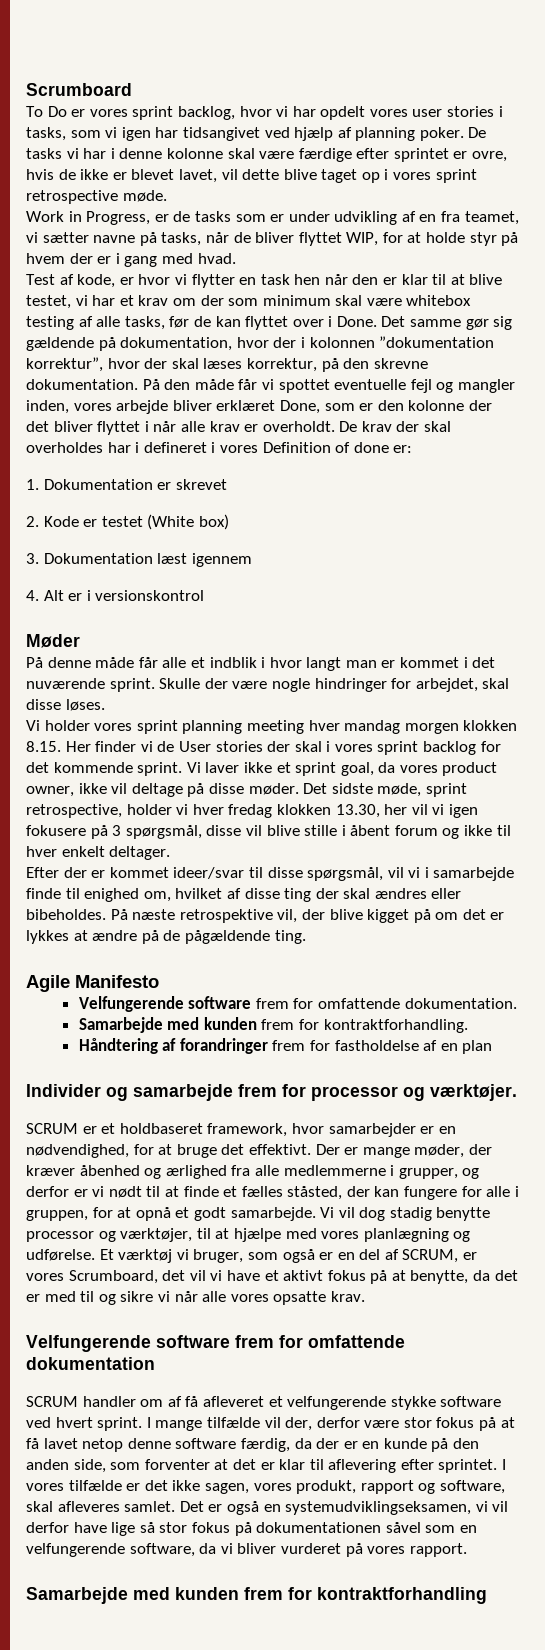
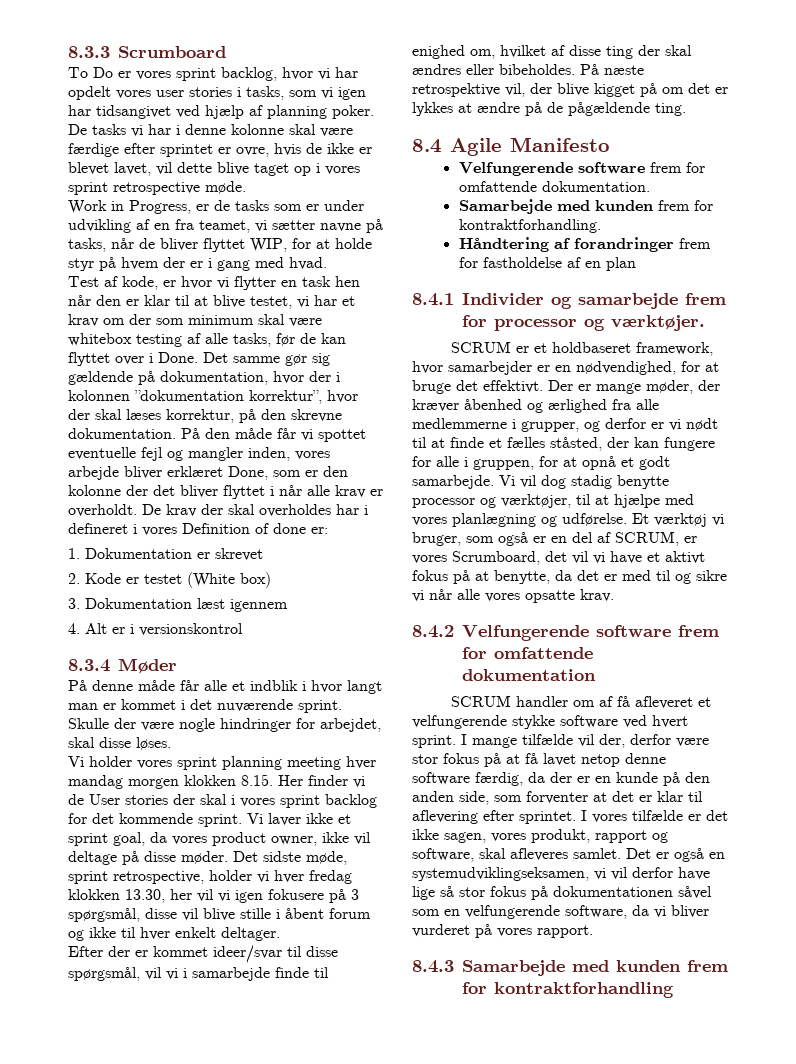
- Scrumboard
+ 8.3.3 Scrumboard
- Møder
+ 8.3.4 Møder
- Agile Manifesto
+ 8.4 Agile Manifesto
- Individer og samarbejde frem for processor og værktøjer.
+ 8.4.1 Individer og samarbejde frem for processor og værktøjer.
- Velfungerende software frem for omfattende dokumentation
+ 8.4.2 Velfungerende software frem for omfattende dokumentation
- Samarbejde med kunden frem for kontraktforhandling
+ 8.4.3 Samarbejde med kunden frem for kontraktforhandling

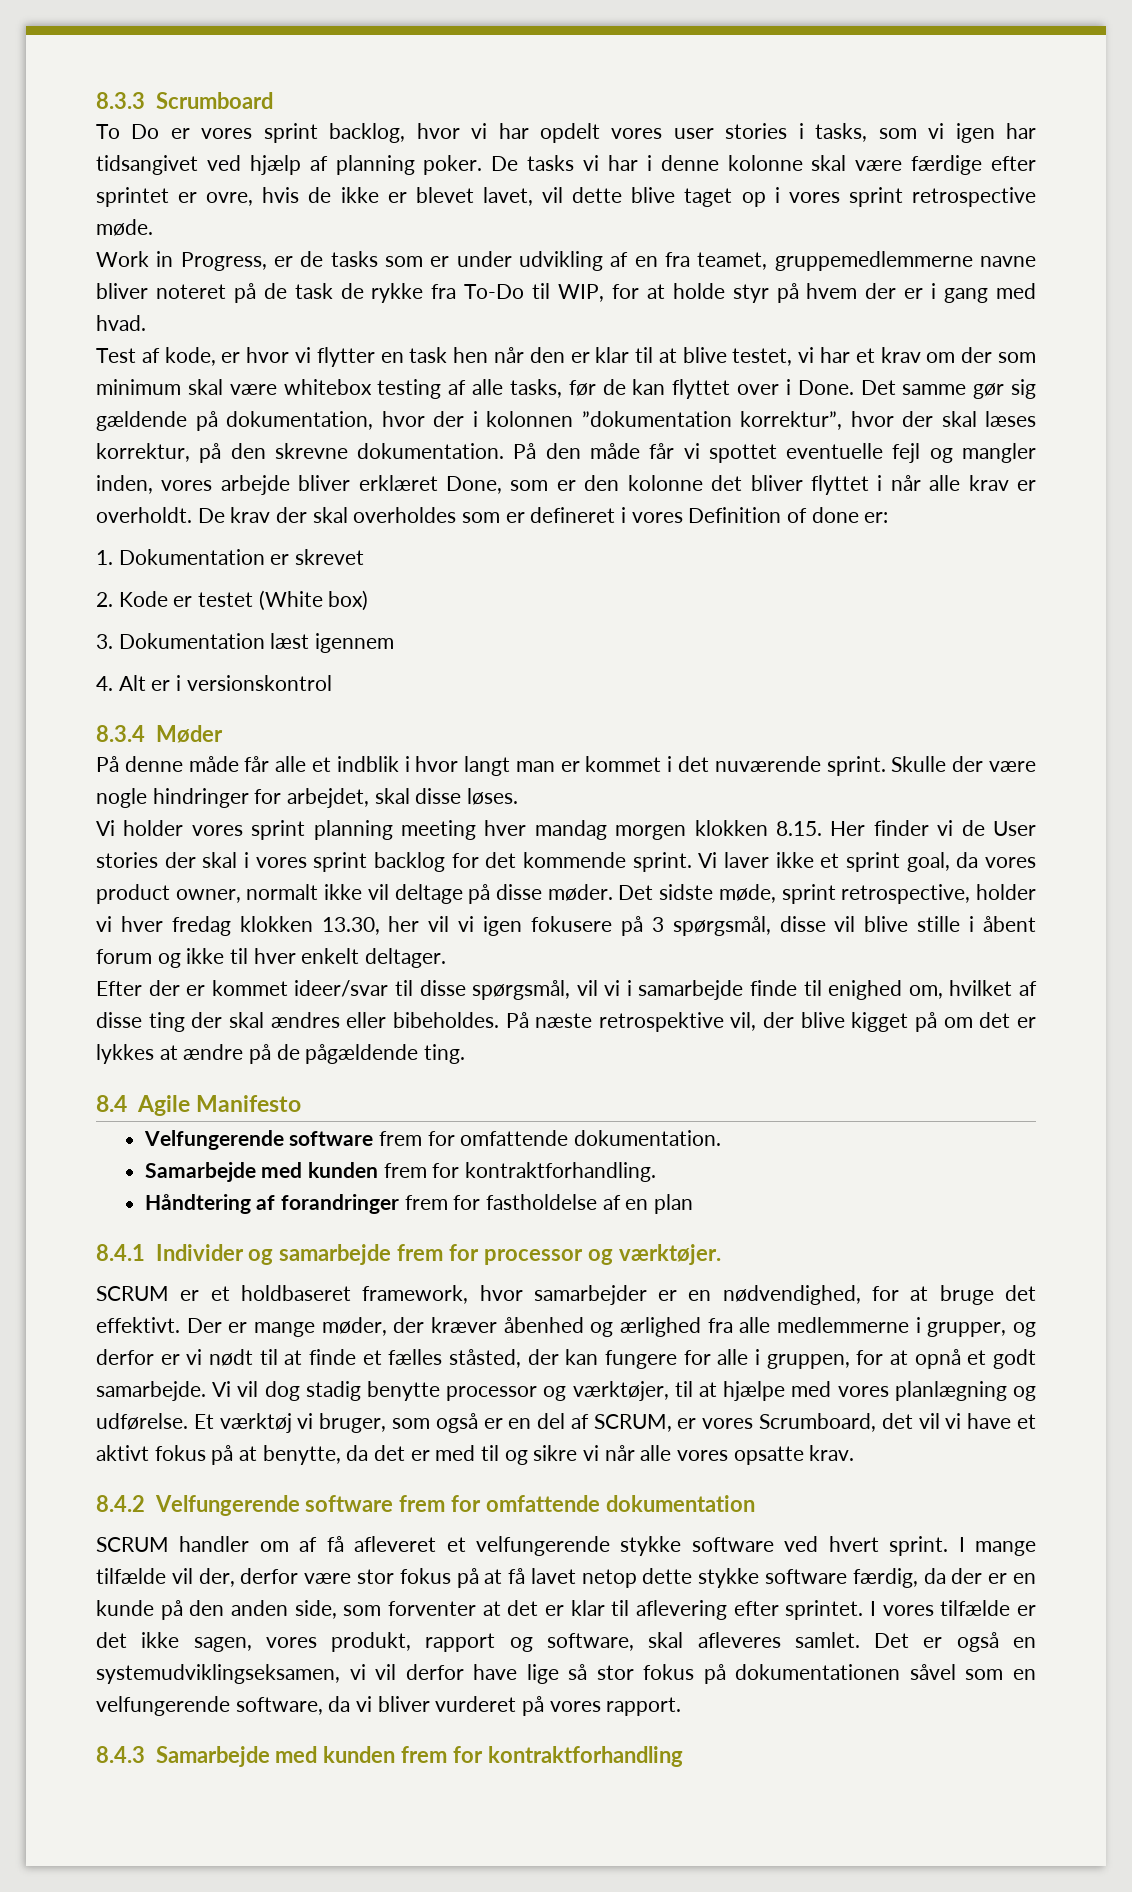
- Work in Progress, er de tasks som er under udvikling af en fra teamet, vi sætter navne på tasks, når de bliver flyttet WIP, for at holde styr på hvem der er i gang med hvad.
+ Work in Progress, er de tasks som er under udvikling af en fra teamet, gruppemedlemmerne navne bliver noteret på de task de rykke fra To-Do til WIP, for at holde styr på hvem der er i gang med hvad.
- På den måde får vi spottet eventuelle fejl og mangler inden, vores arbejde bliver erklæret Done, som er den kolonne der det bliver flyttet i når alle krav er overholdt.
+ På den måde får vi spottet eventuelle fejl og mangler inden, vores arbejde bliver erklæret Done, som er den kolonne det bliver flyttet i når alle krav er overholdt.
- De krav der skal overholdes har i defineret i vores Definition of done er:
+ De krav der skal overholdes som er defineret i vores Definition of done er:
- Vi laver ikke et sprint goal, da vores product owner, ikke vil deltage på disse møder.
+ Vi laver ikke et sprint goal, da vores product owner, normalt ikke vil deltage på disse møder.
- I mange tilfælde vil der, derfor være stor fokus på at få lavet netop denne software færdig, da der er en kunde på den anden side, som forventer at det er klar til aflevering efter sprintet.
+ I mange tilfælde vil der, derfor være stor fokus på at få lavet netop dette stykke software færdig, da der er en kunde på den anden side, som forventer at det er klar til aflevering efter sprintet.

